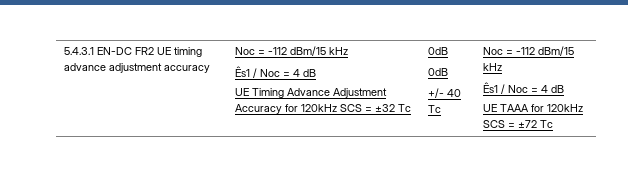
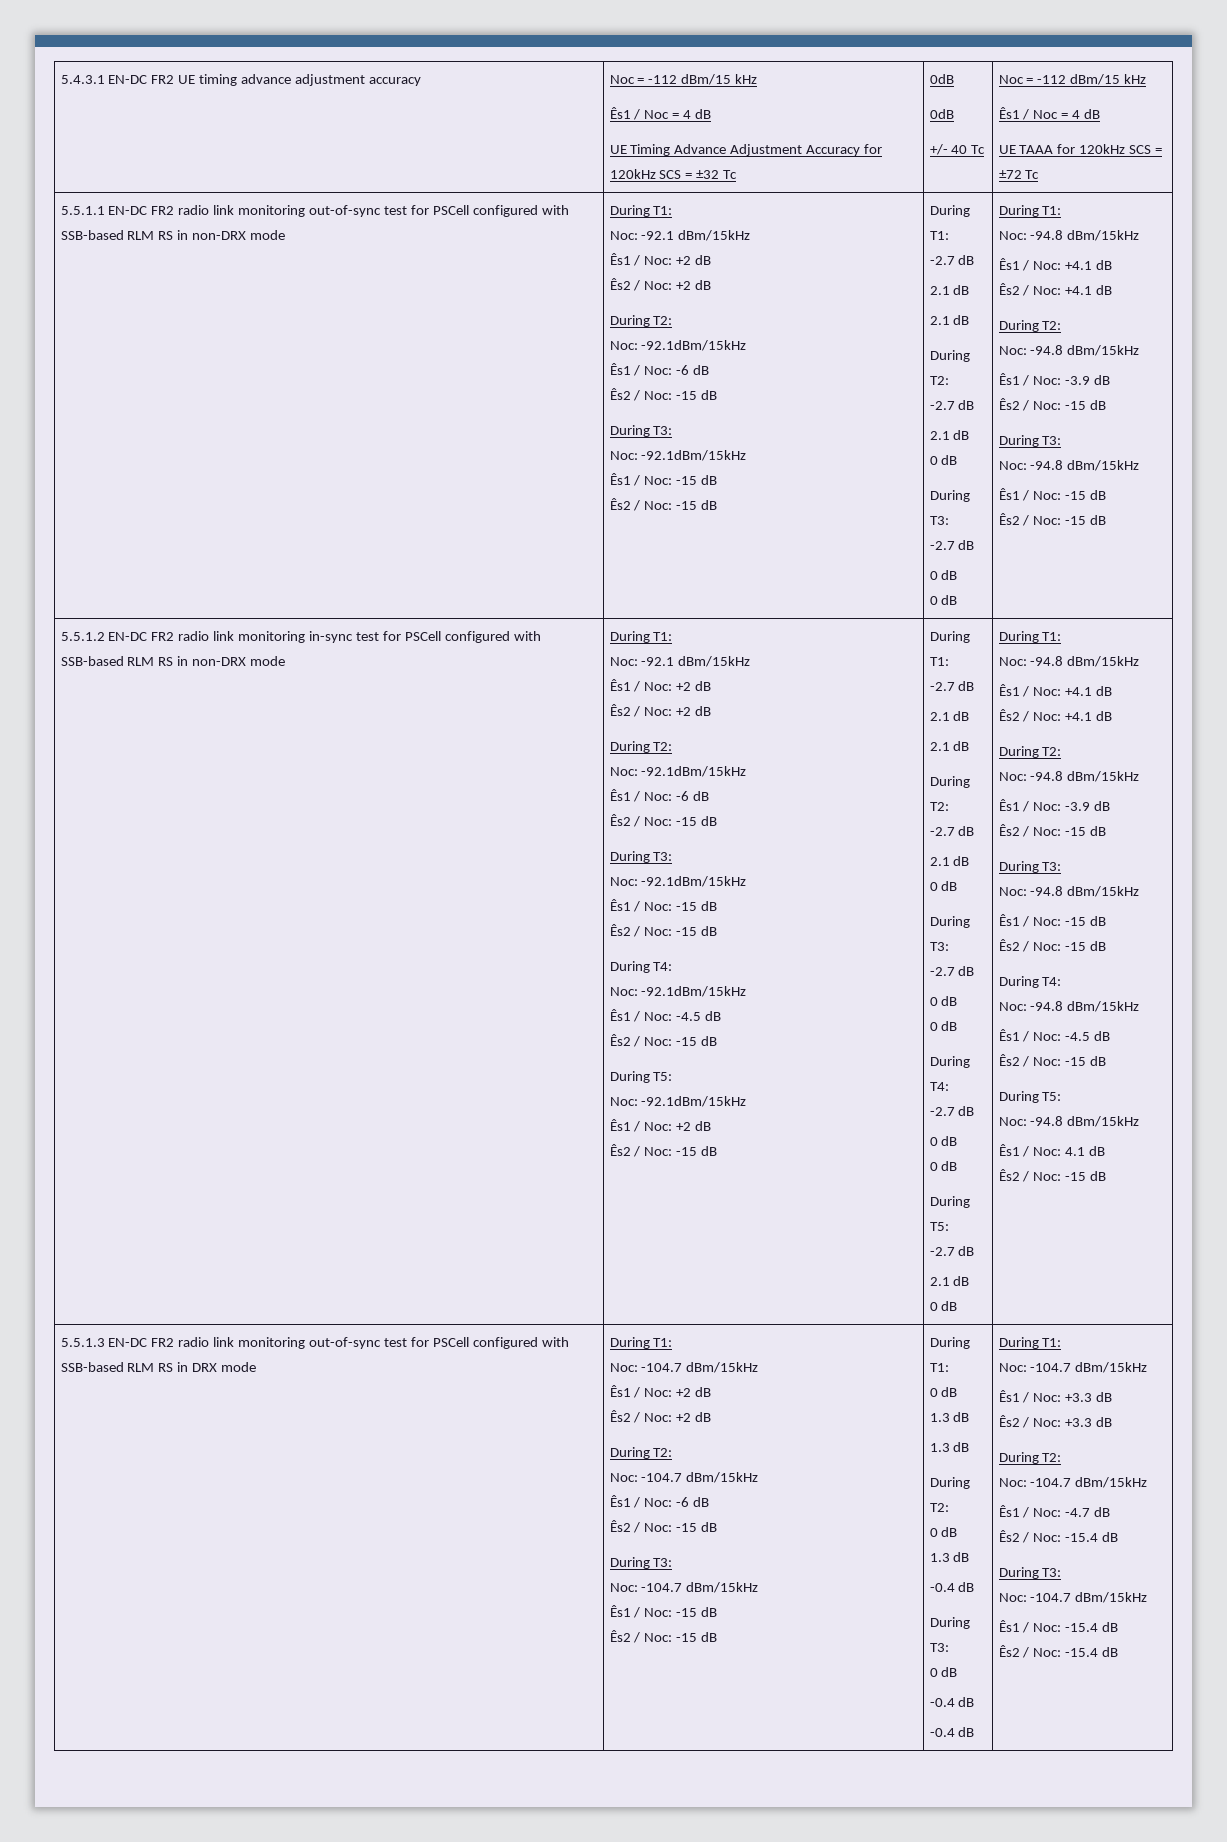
+ 5.5.1.1 EN-DC FR2 radio link monitoring out-of-sync test for PSCell configured with SSB-based RLM RS in non-DRX mode | During T1:
+ Noc: -92.1 dBm/15kHz
+ Ês1 / Noc: +2 dB
+ Ês2 / Noc: +2 dB
+ During T2:
+ Noc: -92.1dBm/15kHz
+ Ês1 / Noc: -6 dB
+ Ês2 / Noc: -15 dB
+ During T3:
+ Noc: -92.1dBm/15kHz
+ Ês1 / Noc: -15 dB
+ Ês2 / Noc: -15 dB | During T1:
+ -2.7 dB
+ 2.1 dB
+ 2.1 dB
+ During T2:
+ -2.7 dB
+ 2.1 dB
+ 0 dB
+ During T3:
+ -2.7 dB
+ 0 dB
+ 0 dB | During T1:
+ Noc: -94.8 dBm/15kHz
+ Ês1 / Noc: +4.1 dB
+ Ês2 / Noc: +4.1 dB
+ During T2:
+ Noc: -94.8 dBm/15kHz
+ Ês1 / Noc: -3.9 dB
+ Ês2 / Noc: -15 dB
+ During T3:
+ Noc: -94.8 dBm/15kHz
+ Ês1 / Noc: -15 dB
+ Ês2 / Noc: -15 dB
+ 5.5.1.2 EN-DC FR2 radio link monitoring in-sync test for PSCell configured with SSB-based RLM RS in non-DRX mode | During T1:
+ Noc: -92.1 dBm/15kHz
+ Ês1 / Noc: +2 dB
+ Ês2 / Noc: +2 dB
+ During T2:
+ Noc: -92.1dBm/15kHz
+ Ês1 / Noc: -6 dB
+ Ês2 / Noc: -15 dB
+ During T3:
+ Noc: -92.1dBm/15kHz
+ Ês1 / Noc: -15 dB
+ Ês2 / Noc: -15 dB
+ During T4:
+ Noc: -92.1dBm/15kHz
+ Ês1 / Noc: -4.5 dB
+ Ês2 / Noc: -15 dB
+ During T5:
+ Noc: -92.1dBm/15kHz
+ Ês1 / Noc: +2 dB
+ Ês2 / Noc: -15 dB | During T1:
+ -2.7 dB
+ 2.1 dB
+ 2.1 dB
+ During T2:
+ -2.7 dB
+ 2.1 dB
+ 0 dB
+ During T3:
+ -2.7 dB
+ 0 dB
+ 0 dB
+ During T4:
+ -2.7 dB
+ 0 dB
+ 0 dB
+ During T5:
+ -2.7 dB
+ 2.1 dB
+ 0 dB | During T1:
+ Noc: -94.8 dBm/15kHz
+ Ês1 / Noc: +4.1 dB
+ Ês2 / Noc: +4.1 dB
+ During T2:
+ Noc: -94.8 dBm/15kHz
+ Ês1 / Noc: -3.9 dB
+ Ês2 / Noc: -15 dB
+ During T3:
+ Noc: -94.8 dBm/15kHz
+ Ês1 / Noc: -15 dB
+ Ês2 / Noc: -15 dB
+ During T4:
+ Noc: -94.8 dBm/15kHz
+ Ês1 / Noc: -4.5 dB
+ Ês2 / Noc: -15 dB
+ During T5:
+ Noc: -94.8 dBm/15kHz
+ Ês1 / Noc: 4.1 dB
+ Ês2 / Noc: -15 dB
+ 5.5.1.3 EN-DC FR2 radio link monitoring out-of-sync test for PSCell configured with SSB-based RLM RS in DRX mode | During T1:
+ Noc: -104.7 dBm/15kHz
+ Ês1 / Noc: +2 dB
+ Ês2 / Noc: +2 dB
+ During T2:
+ Noc: -104.7 dBm/15kHz
+ Ês1 / Noc: -6 dB
+ Ês2 / Noc: -15 dB
+ During T3:
+ Noc: -104.7 dBm/15kHz
+ Ês1 / Noc: -15 dB
+ Ês2 / Noc: -15 dB | During T1:
+ 0 dB
+ 1.3 dB
+ 1.3 dB
+ During T2:
+ 0 dB
+ 1.3 dB
+ -0.4 dB
+ During T3:
+ 0 dB
+ -0.4 dB
+ -0.4 dB | During T1:
+ Noc: -104.7 dBm/15kHz
+ Ês1 / Noc: +3.3 dB
+ Ês2 / Noc: +3.3 dB
+ During T2:
+ Noc: -104.7 dBm/15kHz
+ Ês1 / Noc: -4.7 dB
+ Ês2 / Noc: -15.4 dB
+ During T3:
+ Noc: -104.7 dBm/15kHz
+ Ês1 / Noc: -15.4 dB
+ Ês2 / Noc: -15.4 dB

